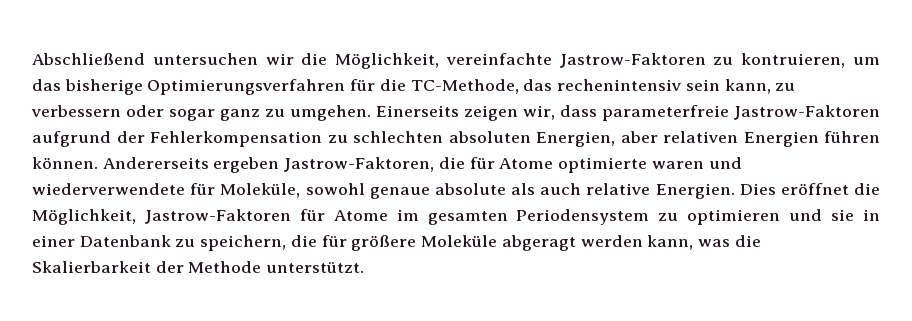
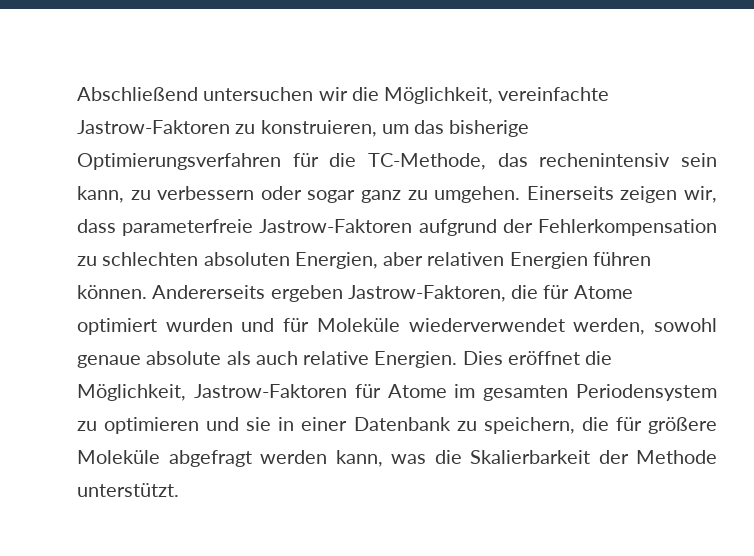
- Abschließend untersuchen wir die Möglichkeit, vereinfachte Jastrow-Faktoren zu kontruieren, um das bisherige Optimierungsverfahren für die TC-Methode, das rechenintensiv sein kann, zu verbessern oder sogar ganz zu umgehen.
+ Abschließend untersuchen wir die Möglichkeit, vereinfachte Jastrow-Faktoren zu konstruieren, um das bisherige Optimierungsverfahren für die TC-Methode, das rechenintensiv sein kann, zu verbessern oder sogar ganz zu umgehen.
- Andererseits ergeben Jastrow-Faktoren, die für Atome optimierte waren und wiederverwendete für Moleküle, sowohl genaue absolute als auch relative Energien.
+ Andererseits ergeben Jastrow-Faktoren, die für Atome optimiert wurden und für Moleküle wiederverwendet werden, sowohl genaue absolute als auch relative Energien.
- Dies eröffnet die Möglichkeit, Jastrow-Faktoren für Atome im gesamten Periodensystem zu optimieren und sie in einer Datenbank zu speichern, die für größere Moleküle abgeragt werden kann, was die Skalierbarkeit der Methode unterstützt.
+ Dies eröffnet die Möglichkeit, Jastrow-Faktoren für Atome im gesamten Periodensystem zu optimieren und sie in einer Datenbank zu speichern, die für größere Moleküle abgefragt werden kann, was die Skalierbarkeit der Methode unterstützt.

